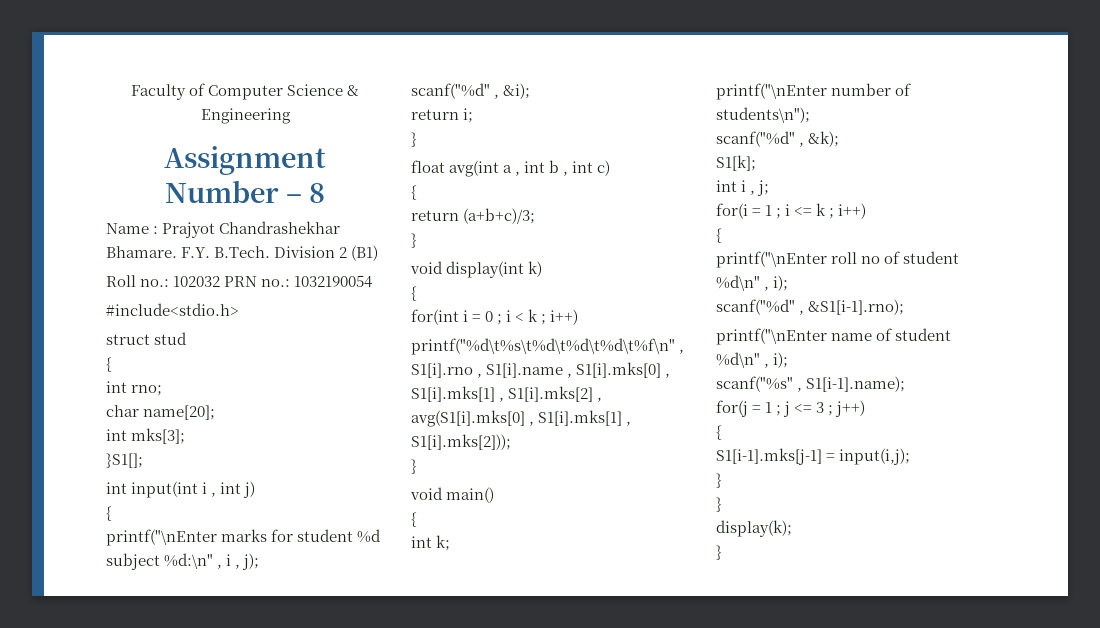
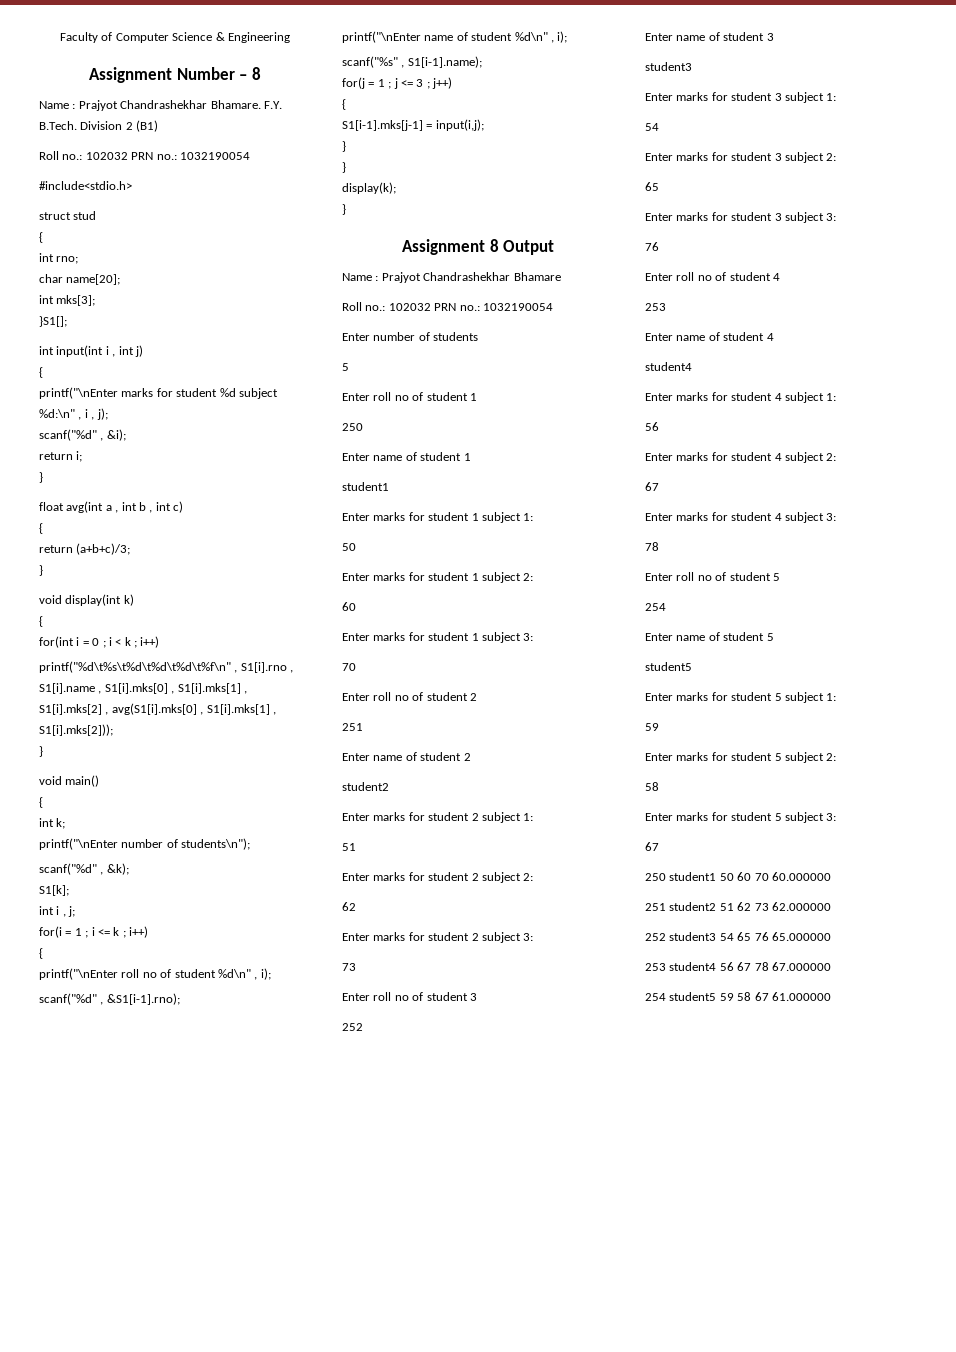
+ Assignment 8 Output
+ Name : Prajyot Chandrashekhar Bhamare
+ Roll no.: 102032 PRN no.: 1032190054
+ Enter number of students
+ 5
+ Enter roll no of student 1
+ 250
+ Enter name of student 1
+ student1
+ Enter marks for student 1 subject 1:
+ 50
+ Enter marks for student 1 subject 2:
+ 60
+ Enter marks for student 1 subject 3:
+ 70
+ Enter roll no of student 2
+ 251
+ Enter name of student 2
+ student2
+ Enter marks for student 2 subject 1:
+ 51
+ Enter marks for student 2 subject 2:
+ 62
+ Enter marks for student 2 subject 3:
+ 73
+ Enter roll no of student 3
+ 252
+ Enter name of student 3
+ student3
+ Enter marks for student 3 subject 1:
+ 54
+ Enter marks for student 3 subject 2:
+ 65
+ Enter marks for student 3 subject 3:
+ 76
+ Enter roll no of student 4
+ 253
+ Enter name of student 4
+ student4
+ Enter marks for student 4 subject 1:
+ 56
+ Enter marks for student 4 subject 2:
+ 67
+ Enter marks for student 4 subject 3:
+ 78
+ Enter roll no of student 5
+ 254
+ Enter name of student 5
+ student5
+ Enter marks for student 5 subject 1:
+ 59
+ Enter marks for student 5 subject 2:
+ 58
+ Enter marks for student 5 subject 3:
+ 67
+ 250 student1 50 60 70 60.000000
+ 251 student2 51 62 73 62.000000
+ 252 student3 54 65 76 65.000000
+ 253 student4 56 67 78 67.000000
+ 254 student5 59 58 67 61.000000

